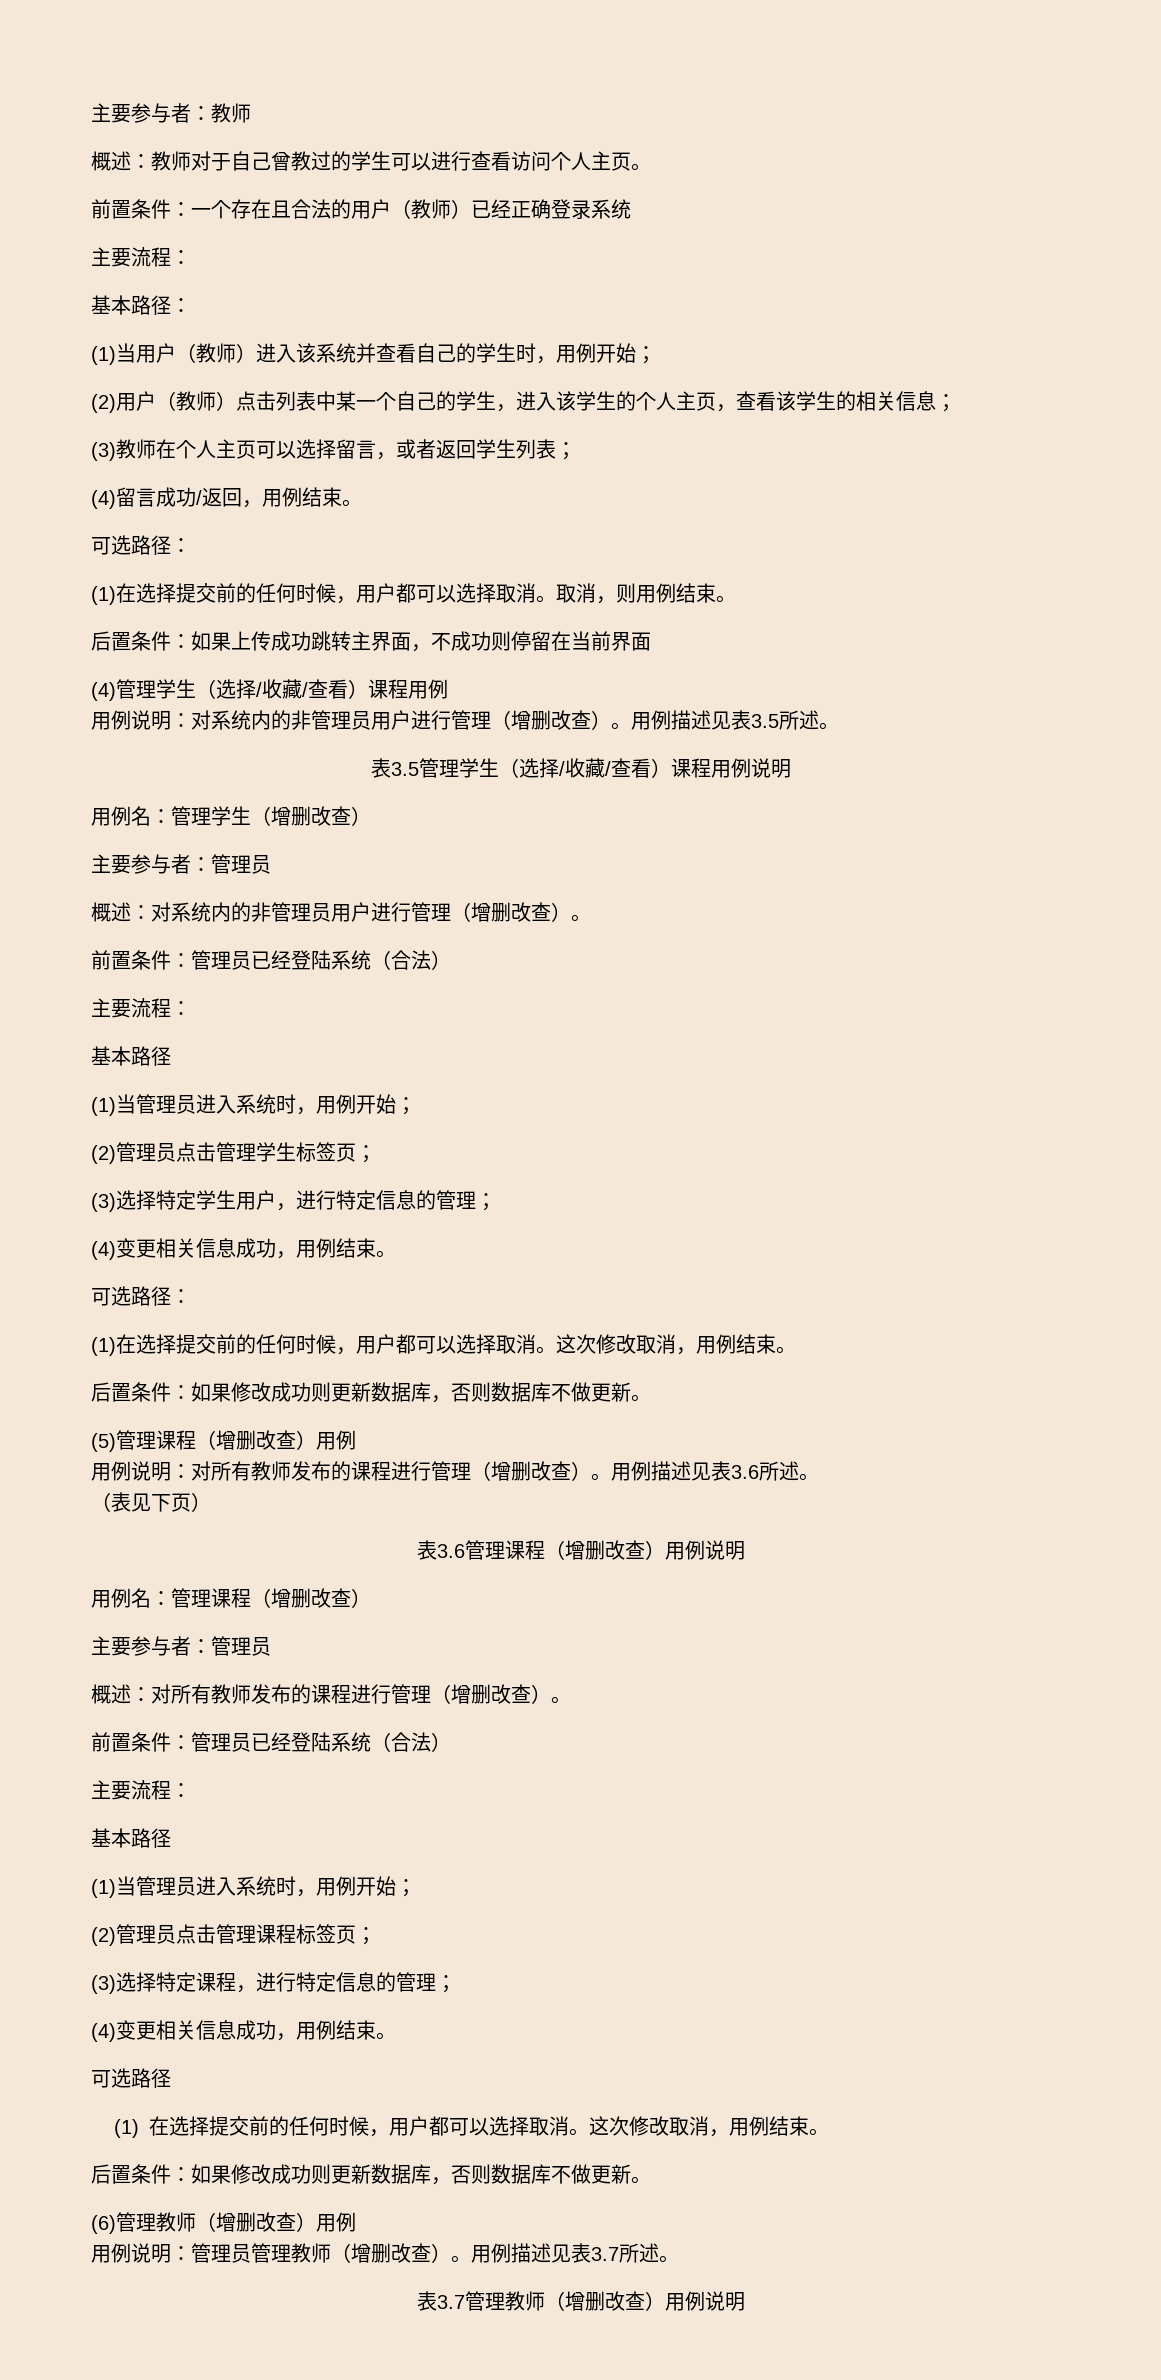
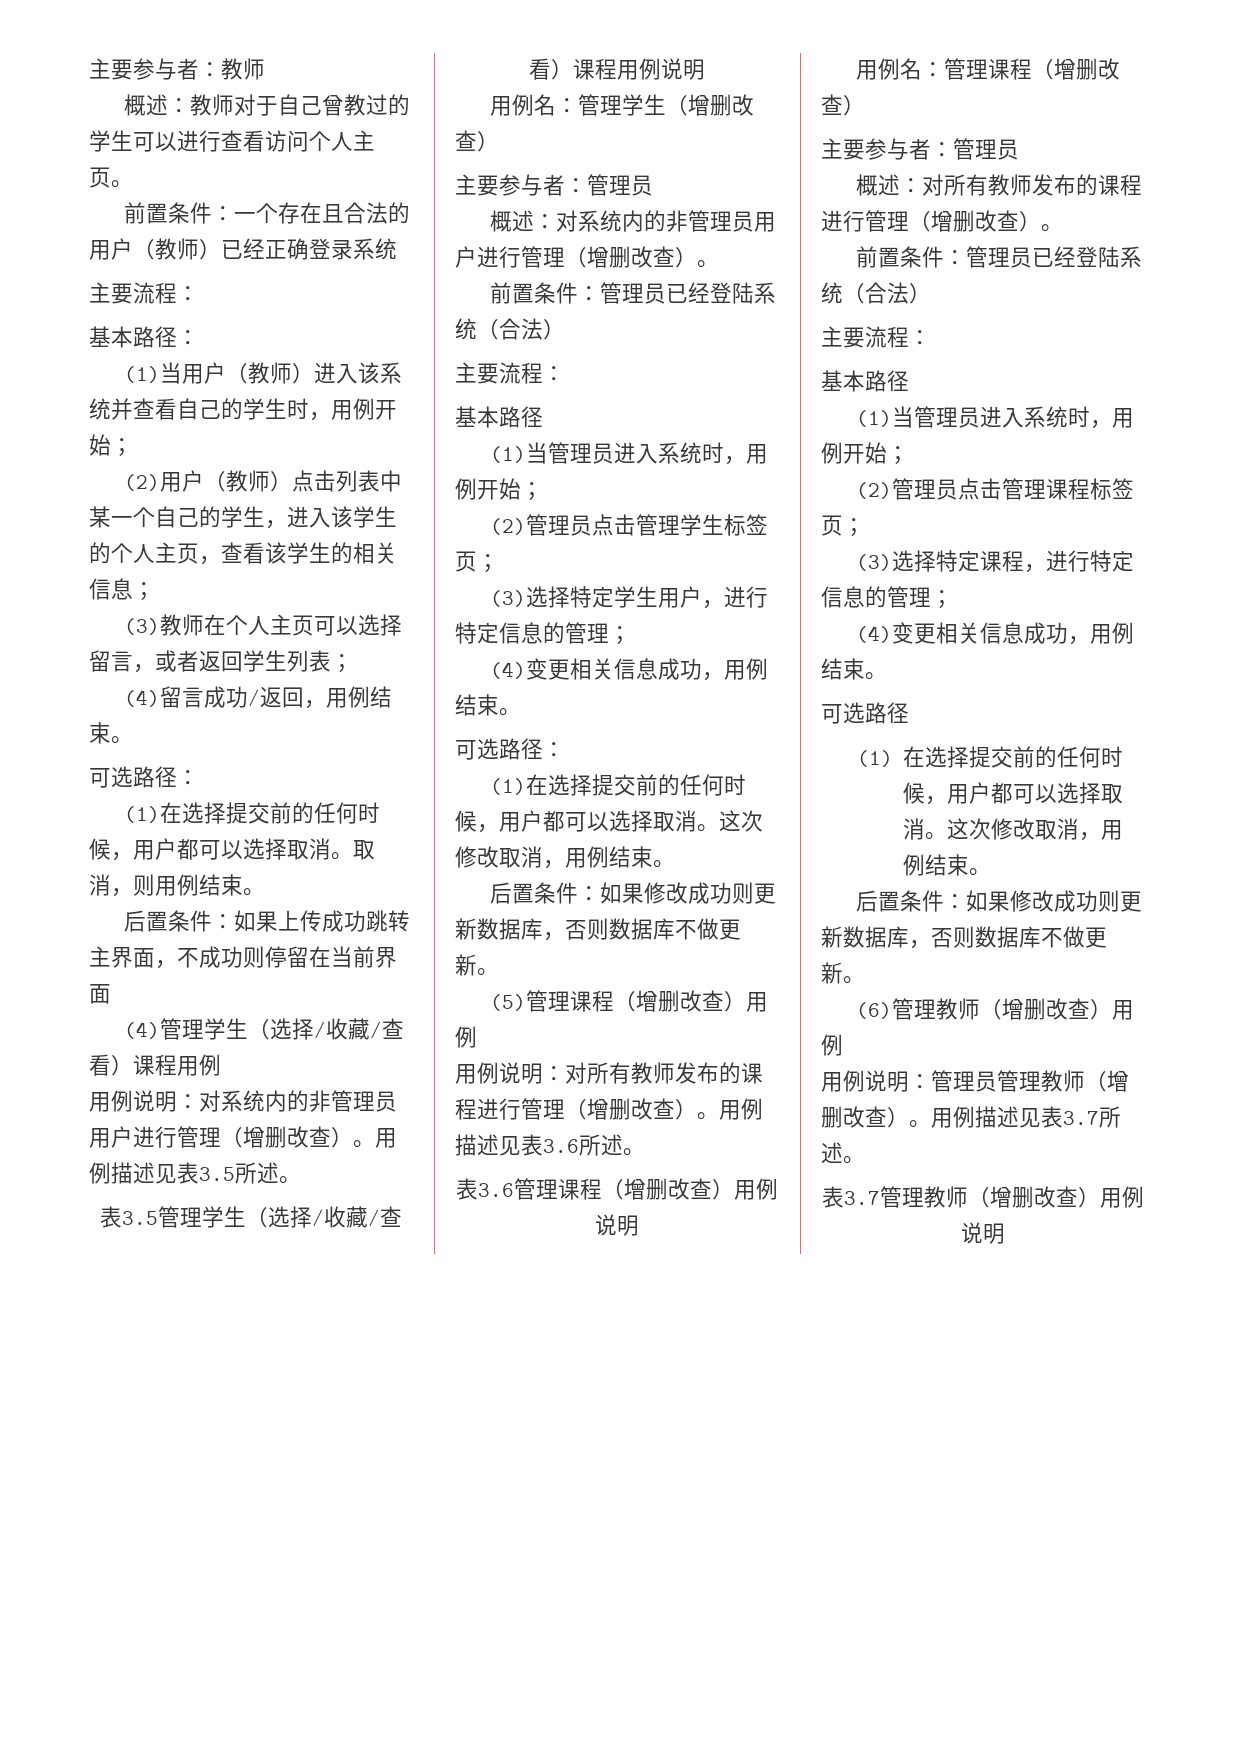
- （表见下页）

